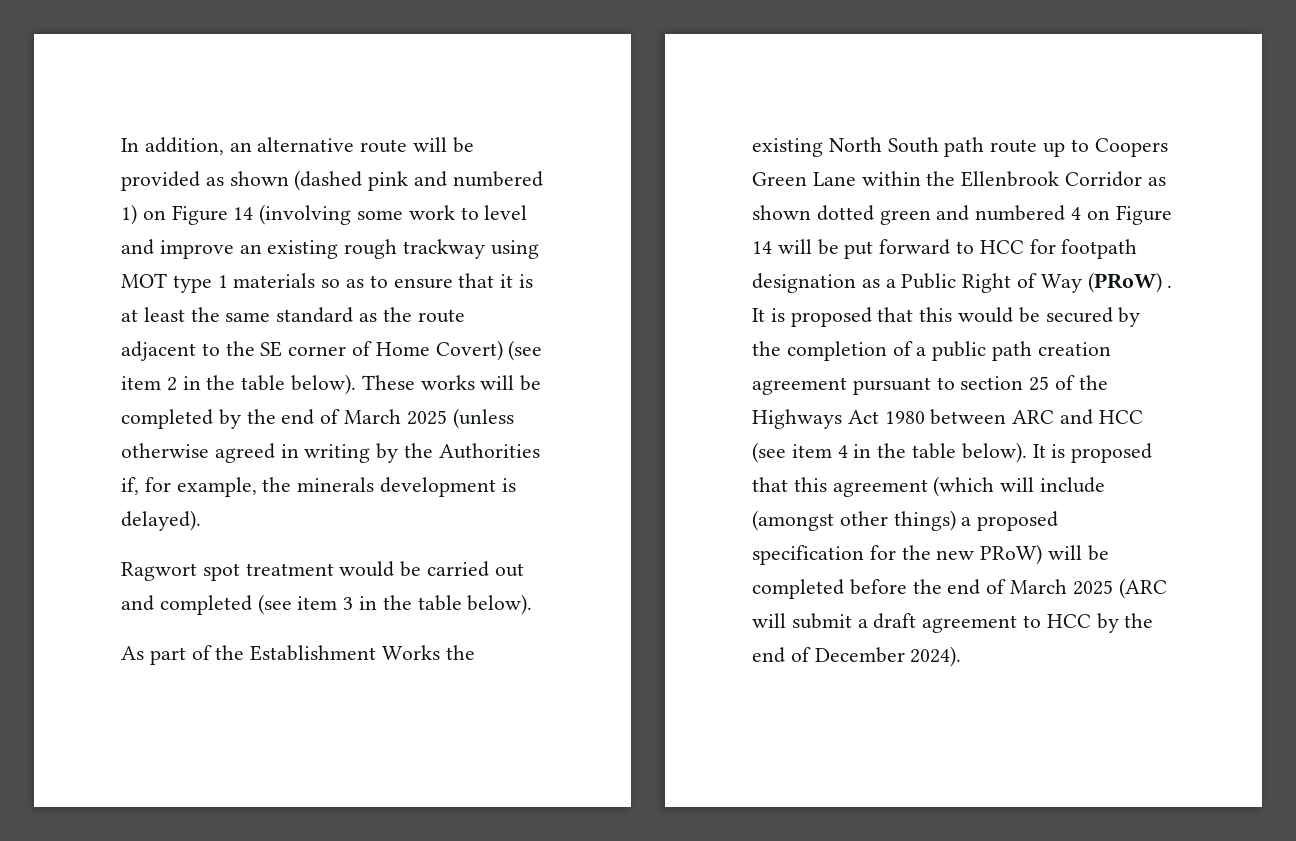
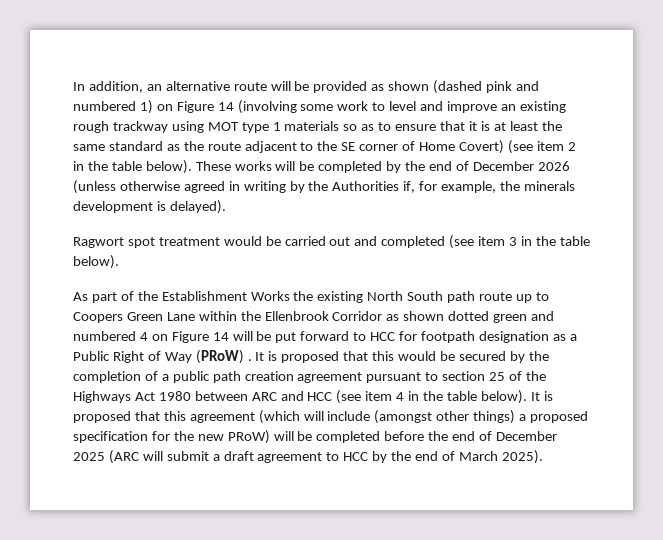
- These works will be completed by the end of March 2025 (unless otherwise agreed in writing by the Authorities if, for example, the minerals development is delayed).
+ These works will be completed by the end of December 2026 (unless otherwise agreed in writing by the Authorities if, for example, the minerals development is delayed).
- It is proposed that this agreement (which will include (amongst other things) a proposed specification for the new PRoW) will be completed before the end of March 2025 (ARC will submit a draft agreement to HCC by the end of December 2024).
+ It is proposed that this agreement (which will include (amongst other things) a proposed specification for the new PRoW) will be completed before the end of December 2025 (ARC will submit a draft agreement to HCC by the end of March 2025).

